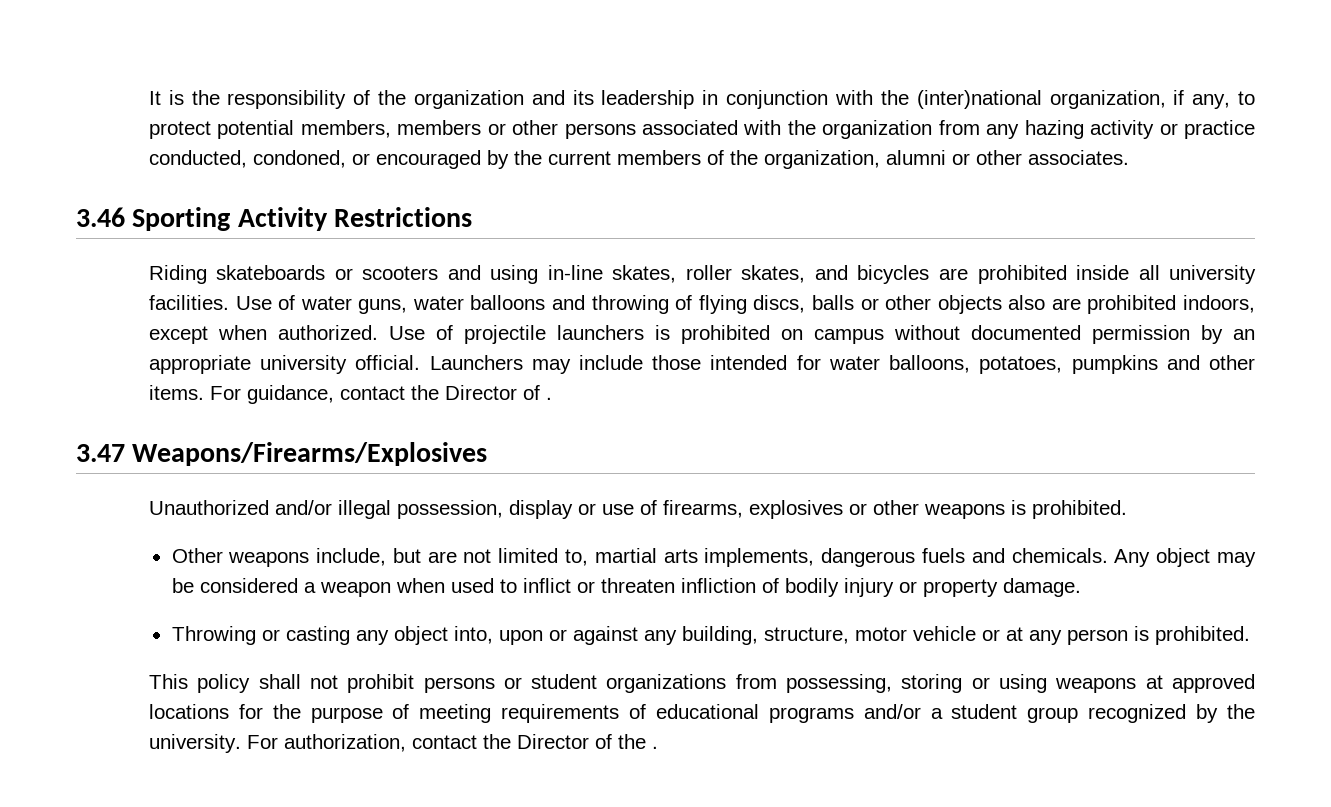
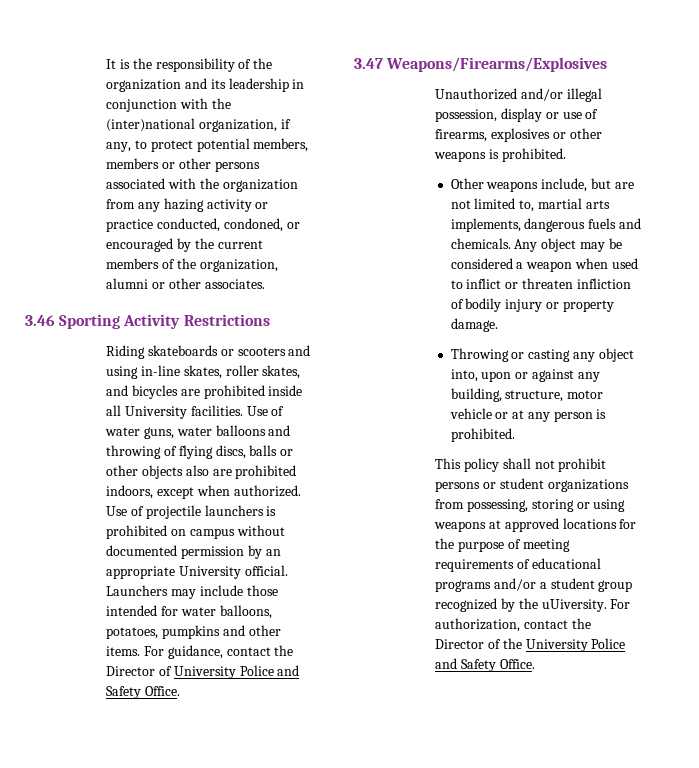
- Riding skateboards or scooters and using in-line skates, roller skates, and bicycles are prohibited inside all university facilities.
+ Riding skateboards or scooters and using in-line skates, roller skates, and bicycles are prohibited inside all University facilities.
- Use of projectile launchers is prohibited on campus without documented permission by an appropriate university official.
+ Use of projectile launchers is prohibited on campus without documented permission by an appropriate University official.
- For guidance, contact the Director of .
+ For guidance, contact the Director of University Police and Safety Office.
- This policy shall not prohibit persons or student organizations from possessing, storing or using weapons at approved locations for the purpose of meeting requirements of educational programs and/or a student group recognized by the university.
+ This policy shall not prohibit persons or student organizations from possessing, storing or using weapons at approved locations for the purpose of meeting requirements of educational programs and/or a student group recognized by the uUiversity.
- For authorization, contact the Director of the .
+ For authorization, contact the Director of the University Police and Safety Office.

